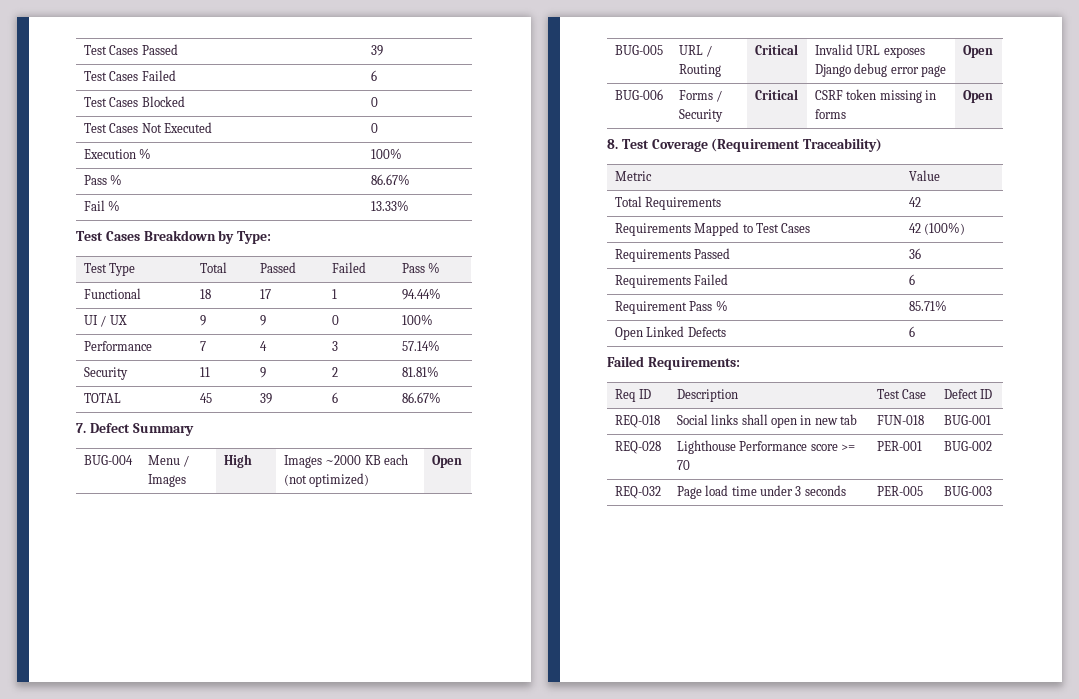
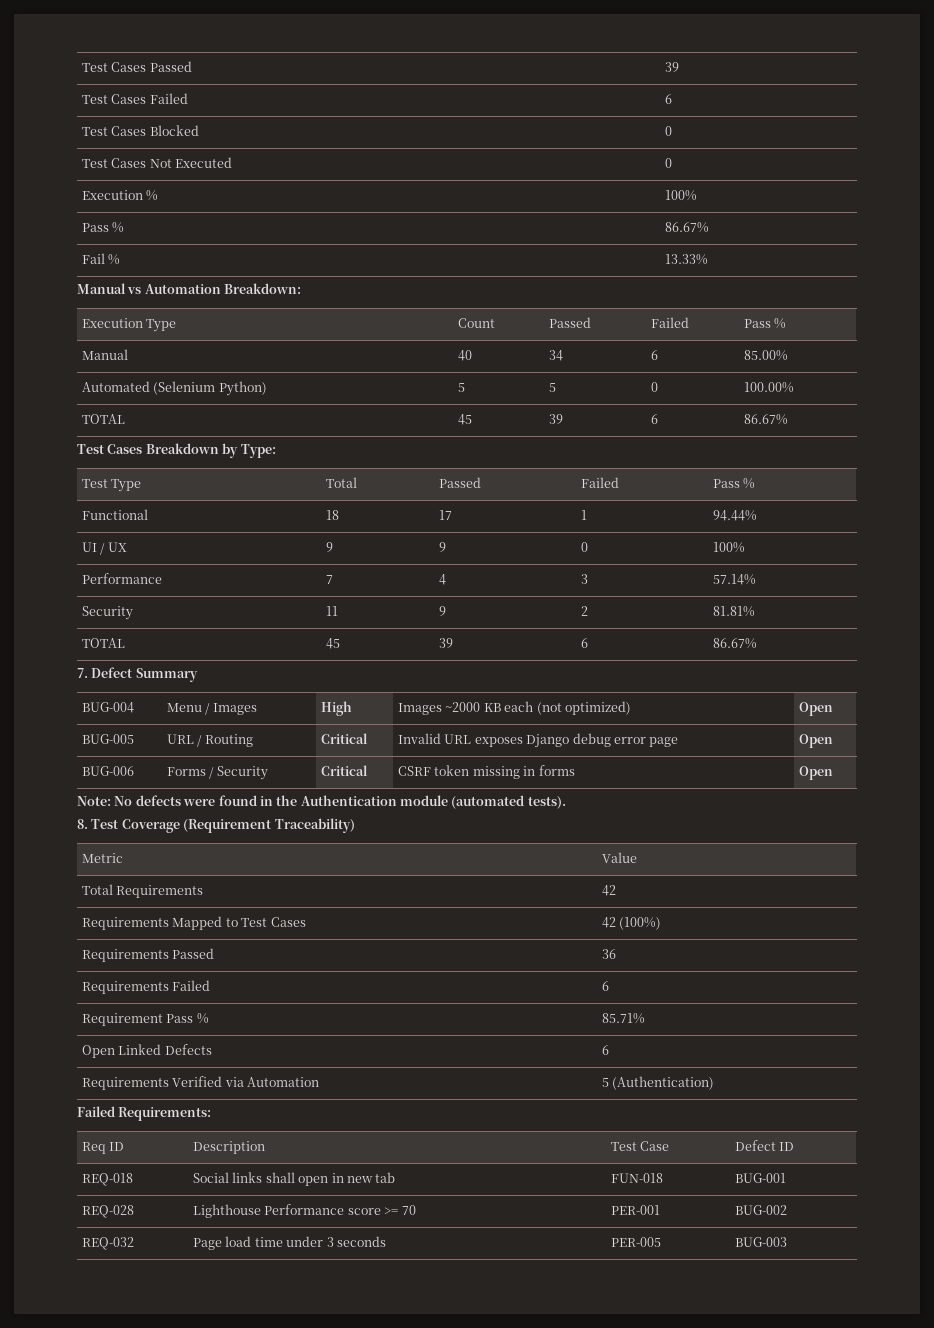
+ Manual vs Automation Breakdown:
+ Execution Type | Count | Passed | Failed | Pass %
+ Manual | 40 | 34 | 6 | 85.00%
+ Automated (Selenium Python) | 5 | 5 | 0 | 100.00%
+ TOTAL | 45 | 39 | 6 | 86.67%
+ Note: No defects were found in the Authentication module (automated tests).
+ Requirements Verified via Automation | 5 (Authentication)

